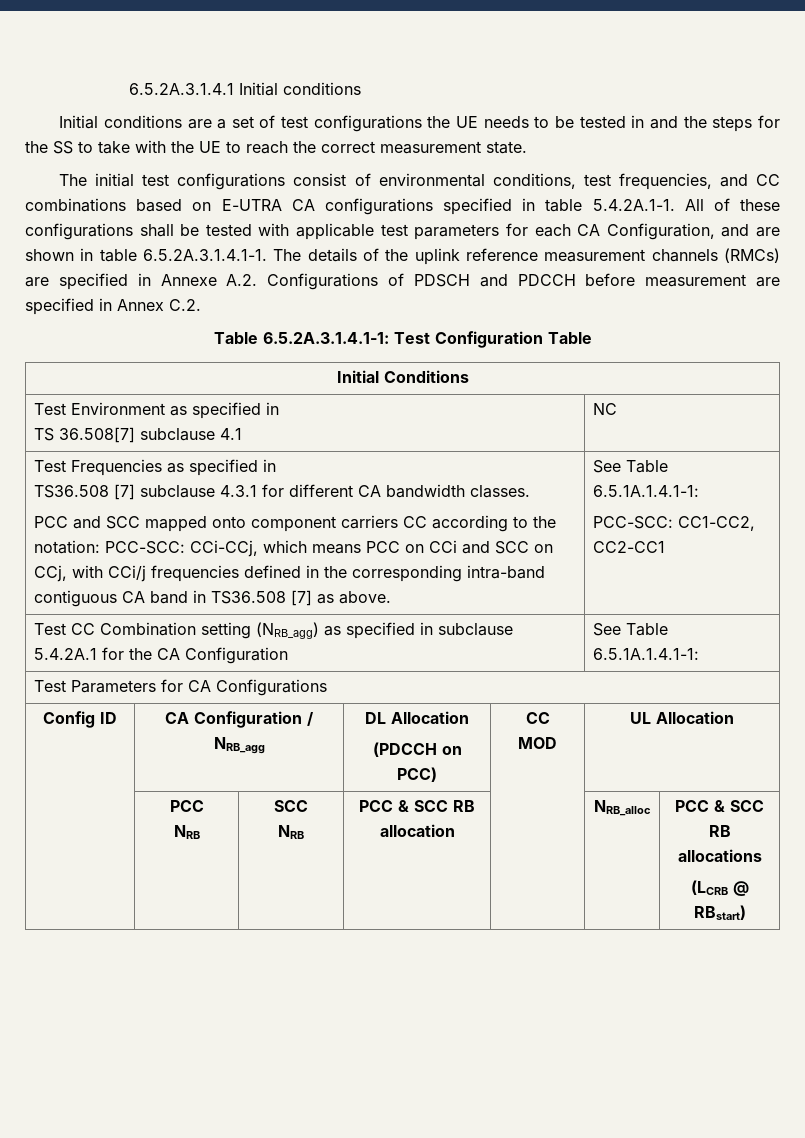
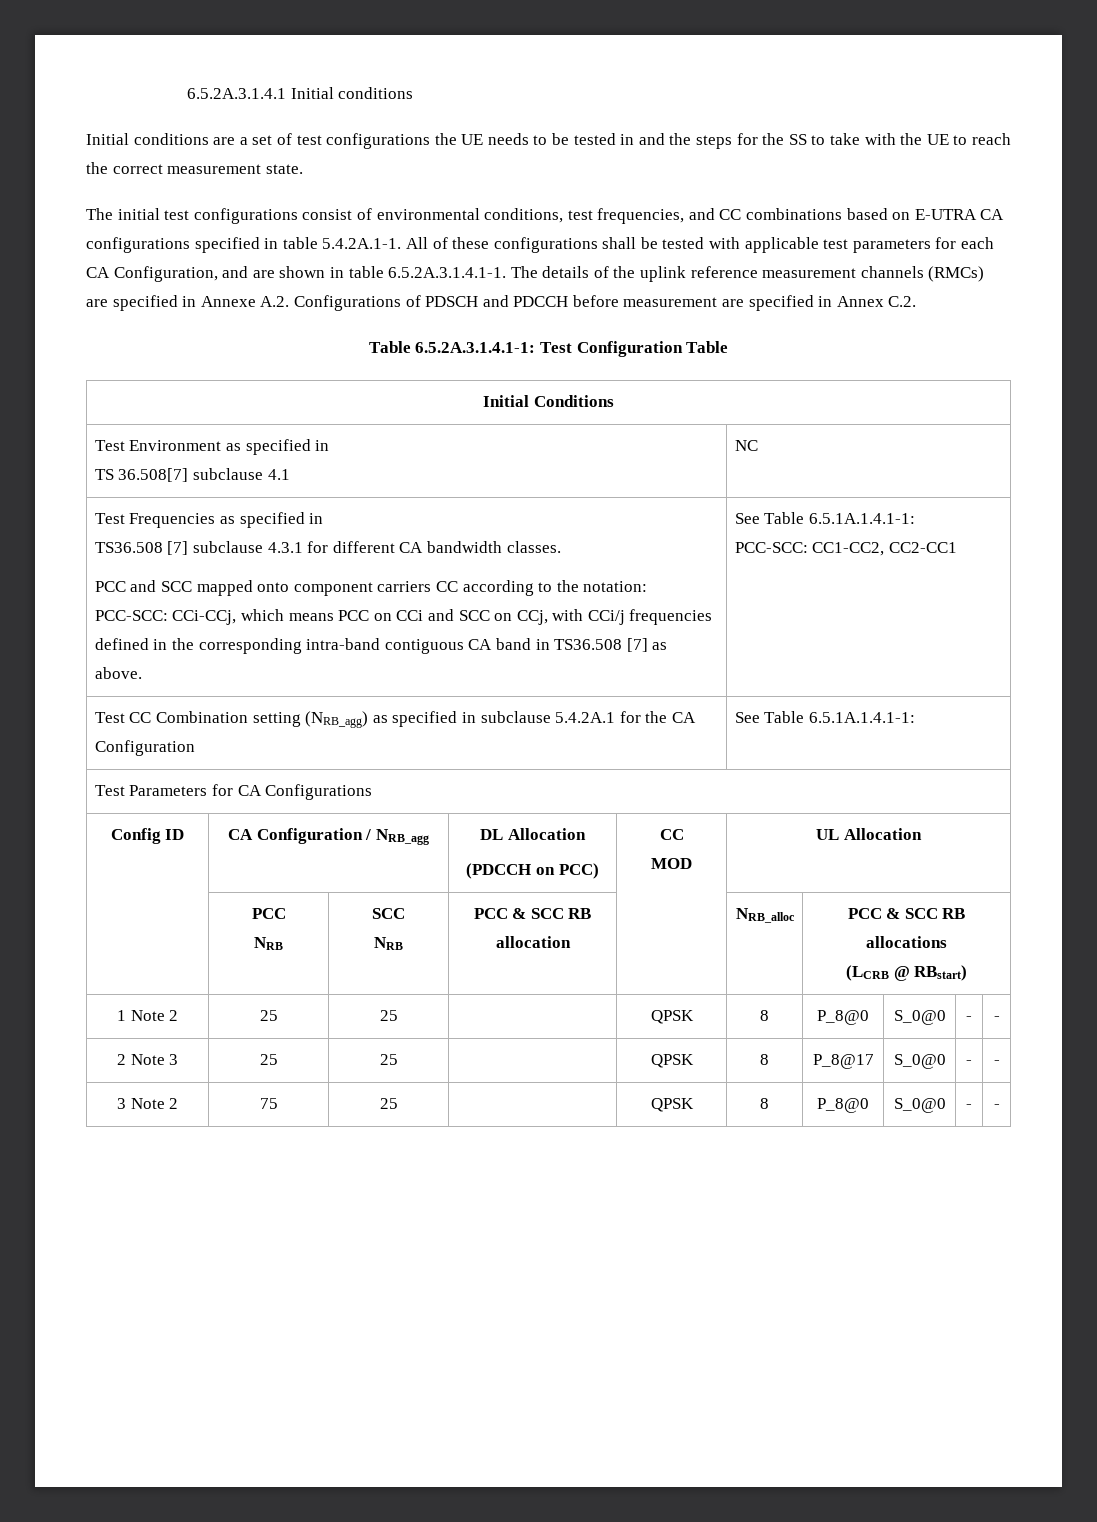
+ 1 Note 2 | 25 | 25 | | QPSK | 8 | P_8@0 | S_0@0 | - | -
+ 2 Note 3 | 25 | 25 | | QPSK | 8 | P_8@17 | S_0@0 | - | -
+ 3 Note 2 | 75 | 25 | | QPSK | 8 | P_8@0 | S_0@0 | - | -

